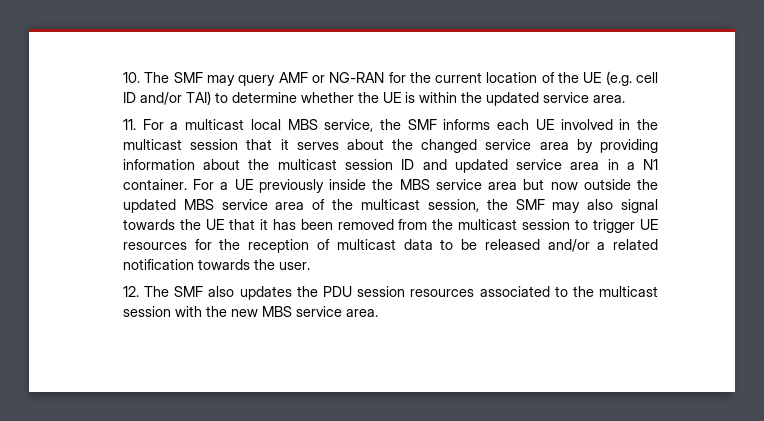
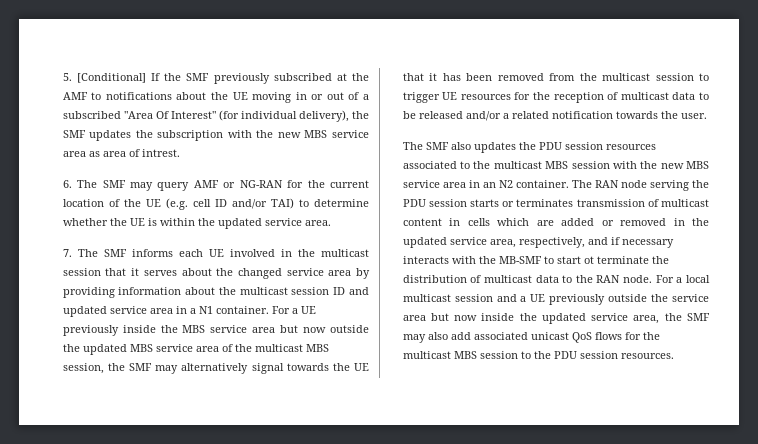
- 10. The SMF may query AMF or NG-RAN for the current location of the UE (e.g. cell ID and/or TAI) to determine whether the UE is within the updated service area.
+ 5. [Conditional] If the SMF previously subscribed at the AMF to notifications about the UE moving in or out of a subscribed "Area Of Interest" (for individual delivery), the SMF updates the subscription with the new MBS service area as area of intrest.
+ 6. The SMF may query AMF or NG-RAN for the current location of the UE (e.g. cell ID and/or TAI) to determine whether the UE is within the updated service area.
- 11. For a multicast local MBS service, the SMF informs each UE involved in the multicast session that it serves about the changed service area by providing information about the multicast session ID and updated service area in a N1 container.
+ 7. The SMF informs each UE involved in the multicast session that it serves about the changed service area by providing information about the multicast session ID and updated service area in a N1 container.
- For a UE previously inside the MBS service area but now outside the updated MBS service area of the multicast session, the SMF may also signal towards the UE that it has been removed from the multicast session to trigger UE resources for the reception of multicast data to be released and/or a related notification towards the user.
+ For a UE previously inside the MBS service area but now outside the updated MBS service area of the multicast MBS session, the SMF may alternatively signal towards the UE that it has been removed from the multicast session to trigger UE resources for the reception of multicast data to be released and/or a related notification towards the user.
- 12. The SMF also updates the PDU session resources associated to the multicast session with the new MBS service area.
+ The SMF also updates the PDU session resources associated to the multicast MBS session with the new MBS service area in an N2 container. The RAN node serving the PDU session starts or terminates transmission of multicast content in cells which are added or removed in the updated service area, respectively, and if necessary interacts with the MB-SMF to start ot terminate the distribution of multicast data to the RAN node. For a local multicast session and a UE previously outside the service area but now inside the updated service area, the SMF may also add associated unicast QoS flows for the multicast MBS session to the PDU session resources.

